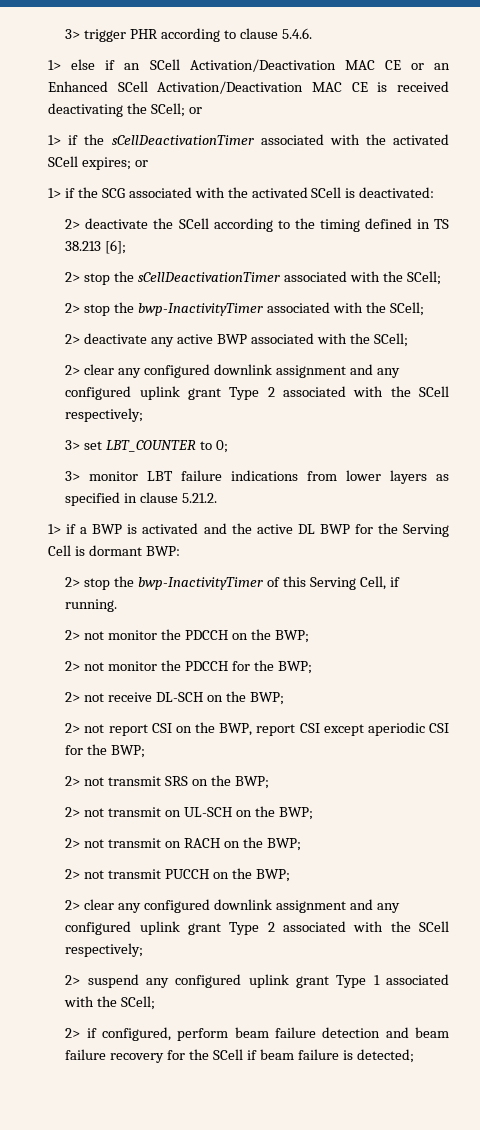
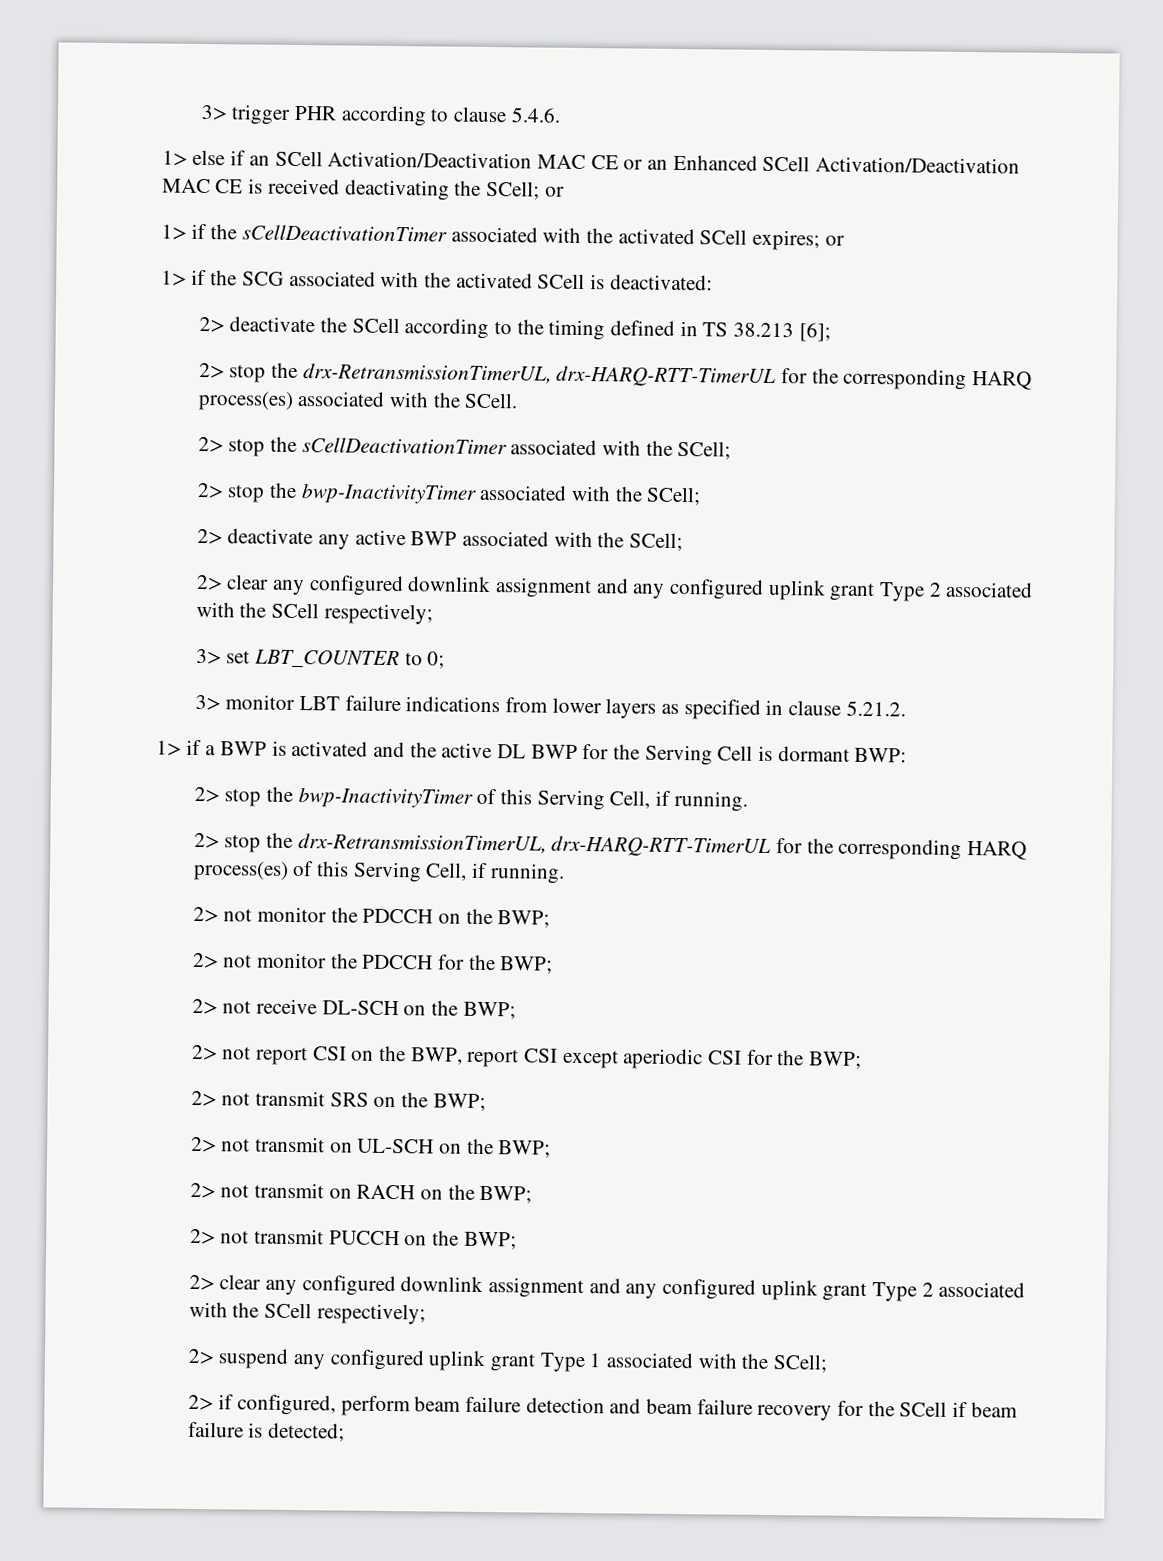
+ 2> stop the drx-RetransmissionTimerUL, drx-HARQ-RTT-TimerUL for the corresponding HARQ process(es) associated with the SCell.
+ 2> stop the drx-RetransmissionTimerUL, drx-HARQ-RTT-TimerUL for the corresponding HARQ process(es) of this Serving Cell, if running.

